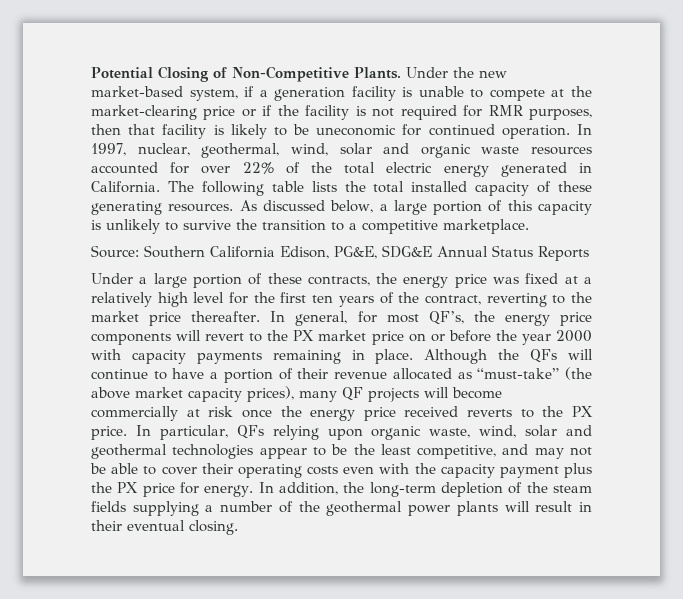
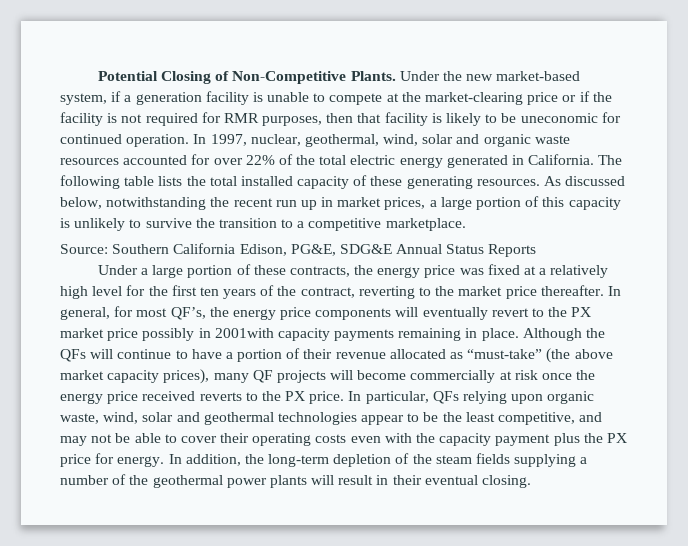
- As discussed below, a large portion of this capacity is unlikely to survive the transition to a competitive marketplace.
+ As discussed below, notwithstanding the recent run up in market prices, a large portion of this capacity is unlikely to survive the transition to a competitive marketplace.
- In general, for most QF’s, the energy price components will revert to the PX market price on or before the year 2000 with capacity payments remaining in place.
+ In general, for most QF’s, the energy price components will eventually revert to the PX market price possibly in 2001with capacity payments remaining in place.

